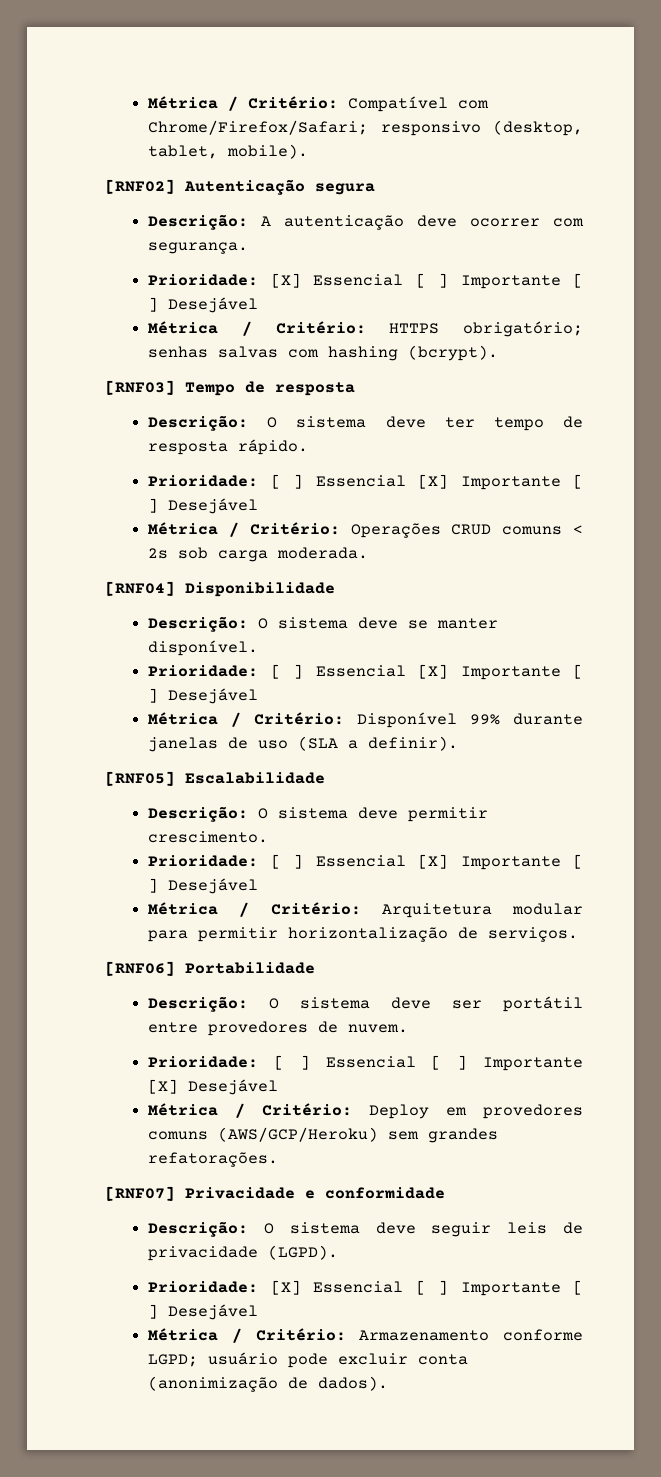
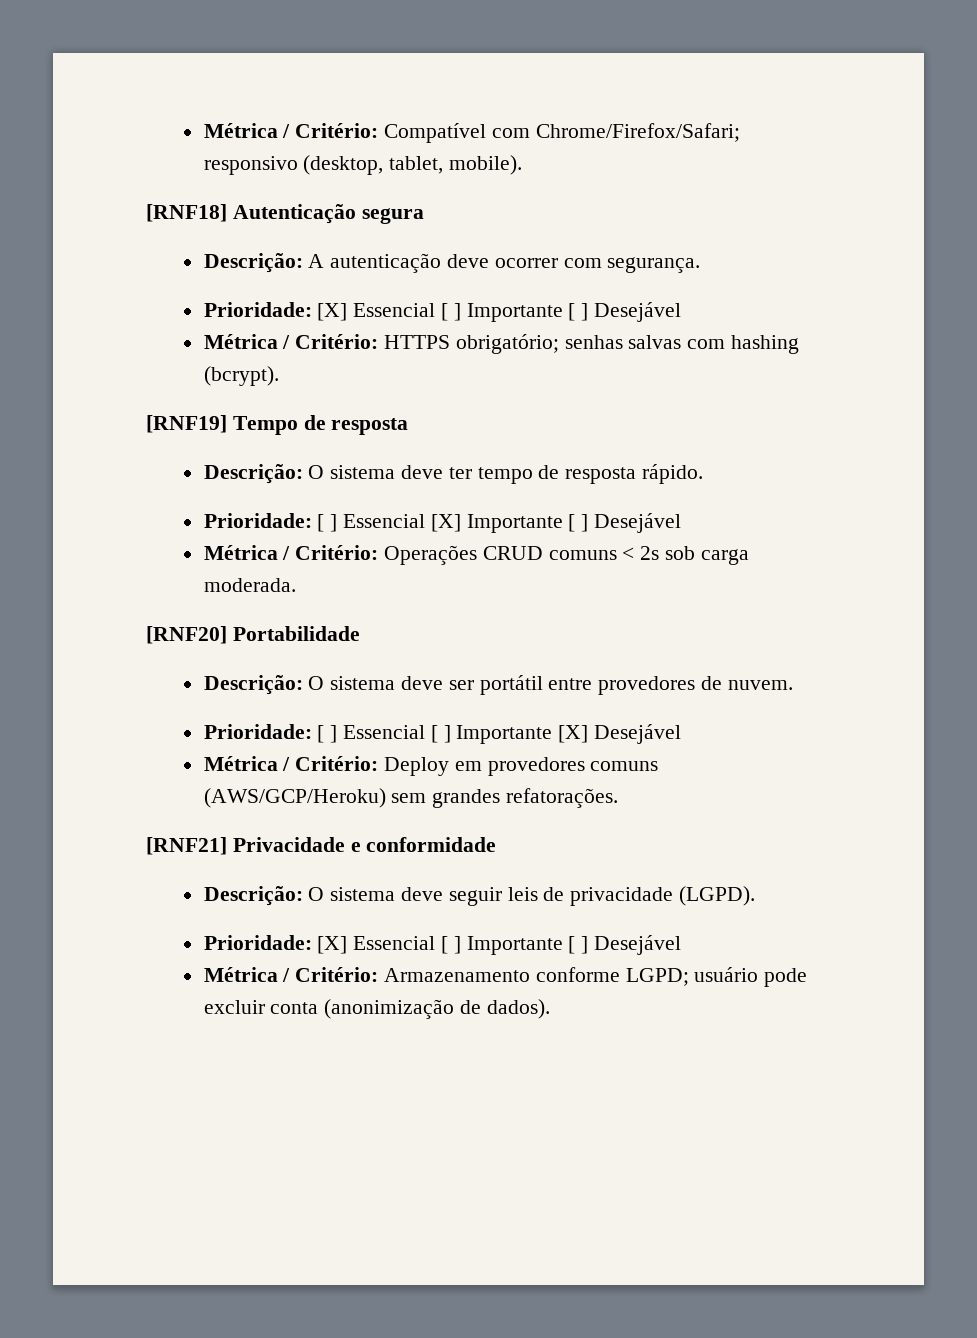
- [RNF02] Autenticação segura
+ [RNF18] Autenticação segura
- [RNF03] Tempo de resposta
+ [RNF19] Tempo de resposta
- [RNF04] Disponibilidade
- Descrição: O sistema deve se manter disponível.
- Prioridade: [ ] Essencial [X] Importante [ ] Desejável
- Métrica / Critério: Disponível 99% durante janelas de uso (SLA a definir).
- [RNF05] Escalabilidade
- Descrição: O sistema deve permitir crescimento.
- Prioridade: [ ] Essencial [X] Importante [ ] Desejável
- Métrica / Critério: Arquitetura modular para permitir horizontalização de serviços.
- [RNF06] Portabilidade
+ [RNF20] Portabilidade
- [RNF07] Privacidade e conformidade
+ [RNF21] Privacidade e conformidade

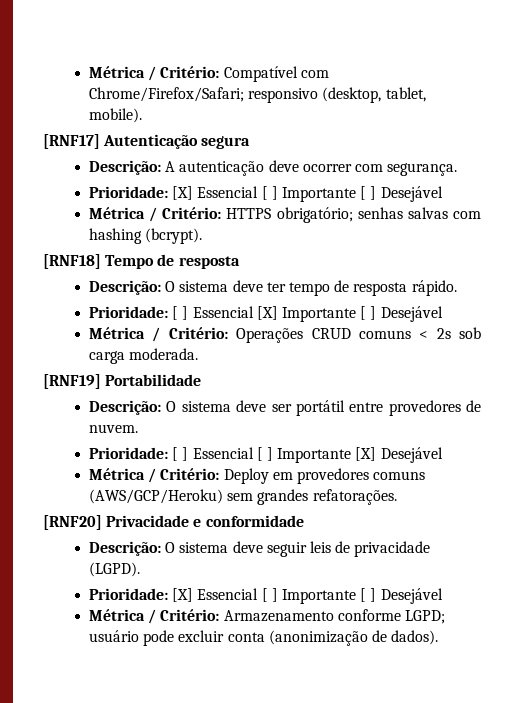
- [RNF18] Autenticação segura
+ [RNF17] Autenticação segura
- [RNF19] Tempo de resposta
+ [RNF18] Tempo de resposta
- [RNF20] Portabilidade
+ [RNF19] Portabilidade
- [RNF21] Privacidade e conformidade
+ [RNF20] Privacidade e conformidade

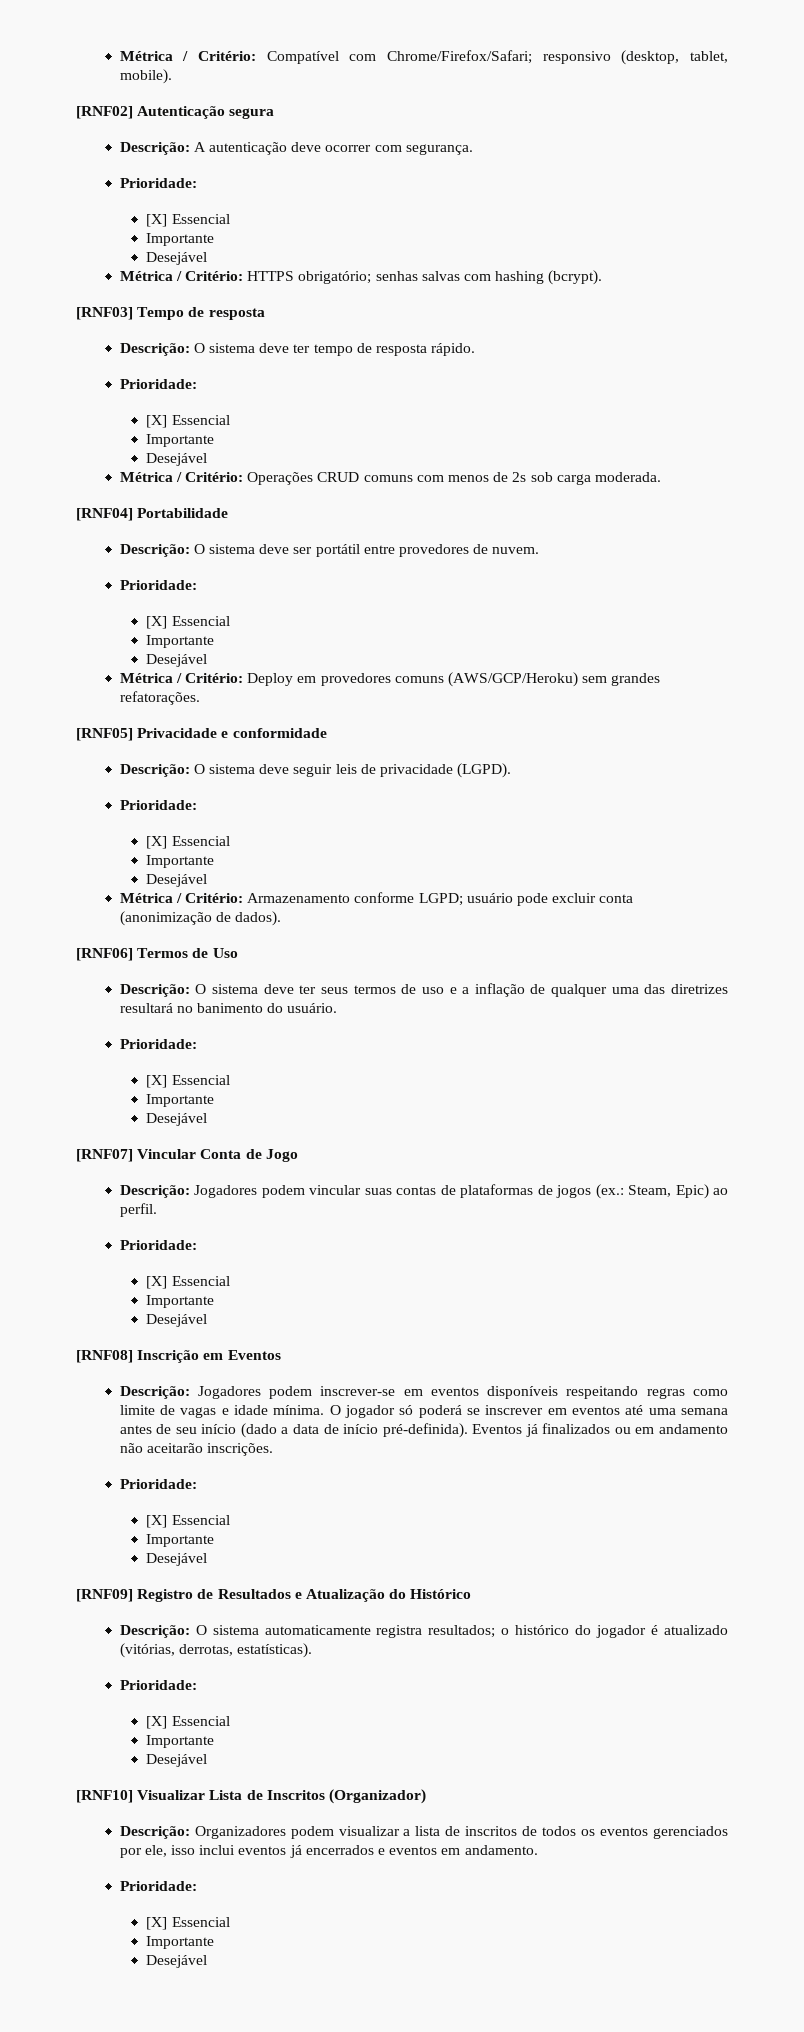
- [RNF17] Autenticação segura
+ [RNF02] Autenticação segura
  Descrição: A autenticação deve ocorrer com segurança.
- Prioridade: [X] Essencial [ ] Importante [ ] Desejável
+ Prioridade:
+ [X] Essencial
+ Importante
+ Desejável
- [RNF18] Tempo de resposta
+ [RNF03] Tempo de resposta
  Descrição: O sistema deve ter tempo de resposta rápido.
- Prioridade: [ ] Essencial [X] Importante [ ] Desejável
+ Prioridade:
+ [X] Essencial
+ Importante
+ Desejável
- Métrica / Critério: Operações CRUD comuns < 2s sob carga moderada.
+ Métrica / Critério: Operações CRUD comuns com menos de 2s sob carga moderada.
- [RNF19] Portabilidade
+ [RNF04] Portabilidade
  Descrição: O sistema deve ser portátil entre provedores de nuvem.
- Prioridade: [ ] Essencial [ ] Importante [X] Desejável
+ Prioridade:
+ [X] Essencial
+ Importante
+ Desejável
- [RNF20] Privacidade e conformidade
+ [RNF05] Privacidade e conformidade
  Descrição: O sistema deve seguir leis de privacidade (LGPD).
- Prioridade: [X] Essencial [ ] Importante [ ] Desejável
+ Prioridade:
+ [X] Essencial
+ Importante
+ Desejável
+ [RNF06] Termos de Uso
+ Descrição: O sistema deve ter seus termos de uso e a inflação de qualquer uma das diretrizes resultará no banimento do usuário.
+ Prioridade:
+ [X] Essencial
+ Importante
+ Desejável
+ [RNF07] Vincular Conta de Jogo
+ Descrição: Jogadores podem vincular suas contas de plataformas de jogos (ex.: Steam, Epic) ao perfil.
+ Prioridade:
+ [X] Essencial
+ Importante
+ Desejável
+ [RNF08] Inscrição em Eventos
+ Descrição: Jogadores podem inscrever-se em eventos disponíveis respeitando regras como limite de vagas e idade mínima. O jogador só poderá se inscrever em eventos até uma semana antes de seu início (dado a data de início pré-definida). Eventos já finalizados ou em andamento não aceitarão inscrições.
+ Prioridade:
+ [X] Essencial
+ Importante
+ Desejável
+ [RNF09] Registro de Resultados e Atualização do Histórico
+ Descrição: O sistema automaticamente registra resultados; o histórico do jogador é atualizado (vitórias, derrotas, estatísticas).
+ Prioridade:
+ [X] Essencial
+ Importante
+ Desejável
+ [RNF10] Visualizar Lista de Inscritos (Organizador)
+ Descrição: Organizadores podem visualizar a lista de inscritos de todos os eventos gerenciados por ele, isso inclui eventos já encerrados e eventos em andamento.
+ Prioridade:
+ [X] Essencial
+ Importante
+ Desejável

